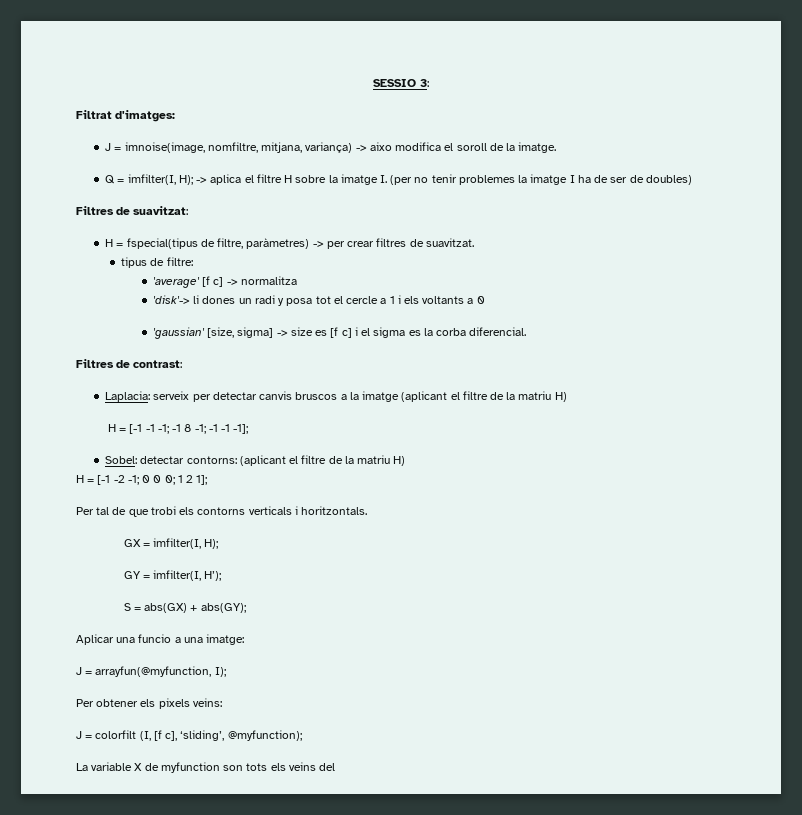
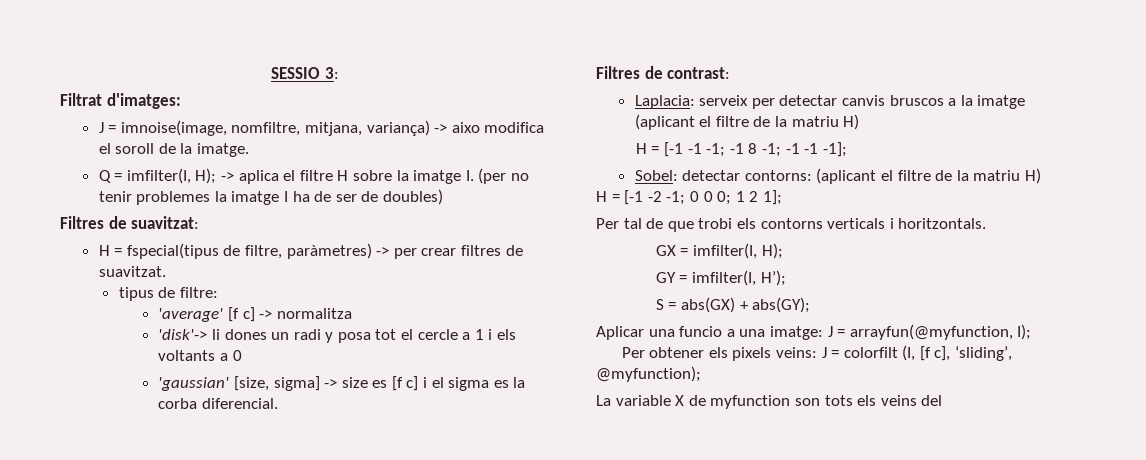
- Aplicar una funcio a una imatge:
- J = arrayfun(@myfunction, I);
+ Aplicar una funcio a una imatge: J = arrayfun(@myfunction, I);
- Per obtener els pixels veins:
- J = colorfilt (I, [f c], ‘sliding’, @myfunction);
+ Per obtener els pixels veins: J = colorfilt (I, [f c], ‘sliding’, @myfunction);

